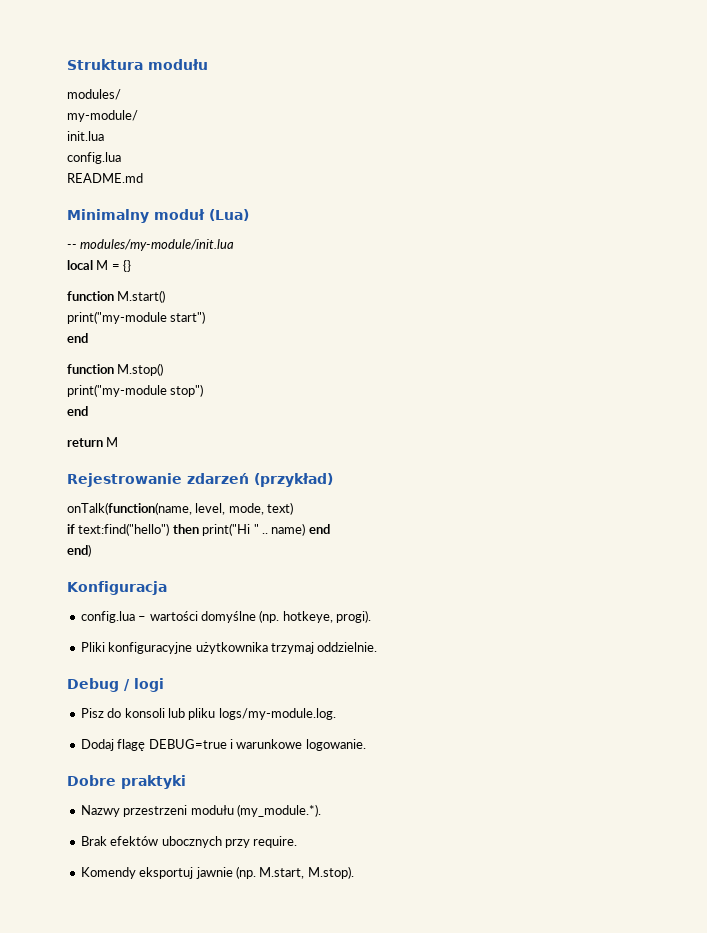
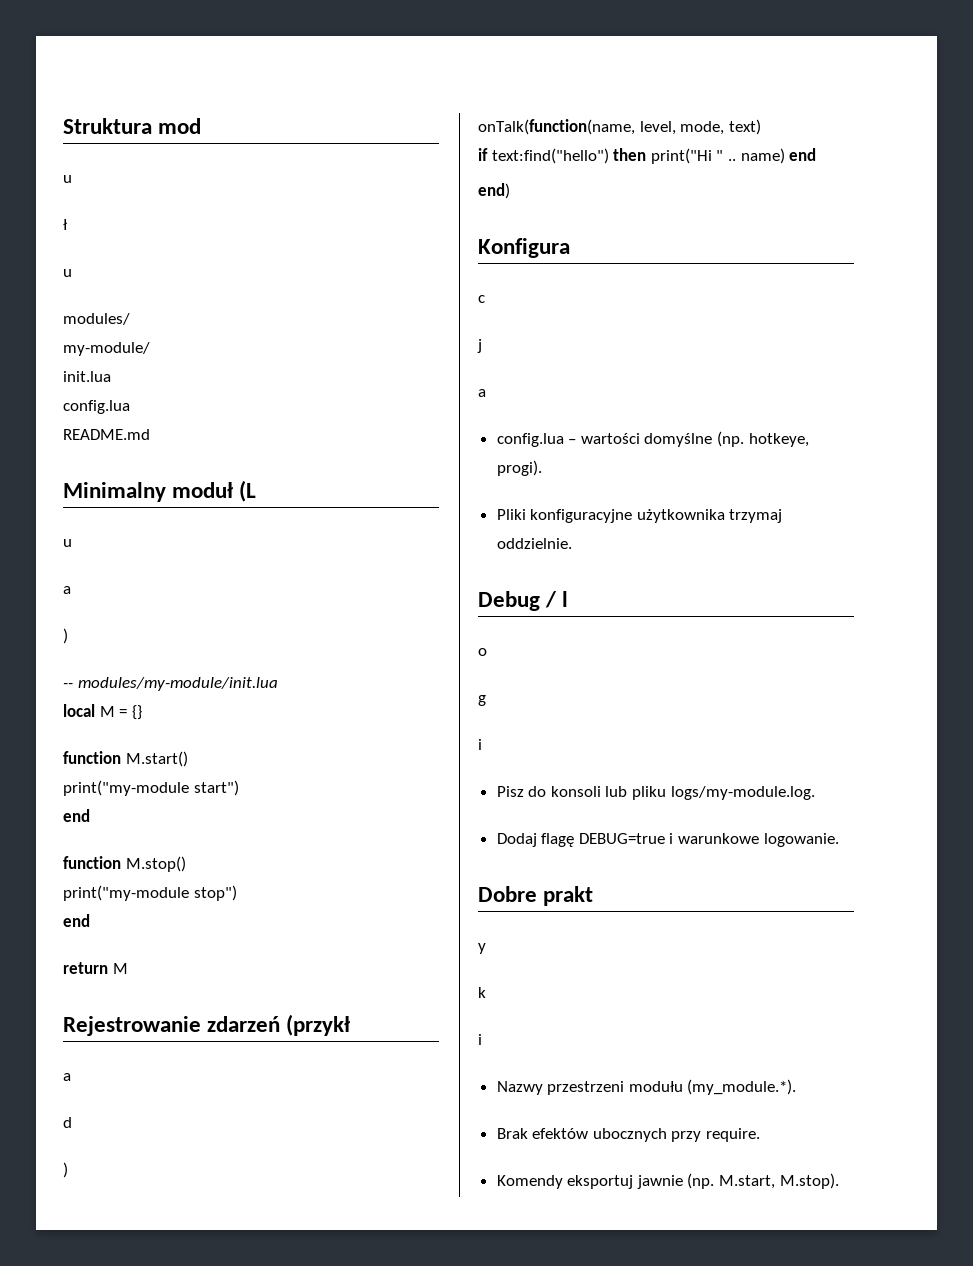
- Struktura modułu
+ Struktura mod
+ u
+ ł
+ u
- Minimalny moduł (Lua)
+ Minimalny moduł (L
+ u
+ a
+ )
- Rejestrowanie zdarzeń (przykład)
+ Rejestrowanie zdarzeń (przykł
+ a
+ d
+ )
- Konfiguracja
+ Konfigura
+ c
+ j
+ a
- Debug / logi
+ Debug / l
+ o
+ g
+ i
- Dobre praktyki
+ Dobre prakt
+ y
+ k
+ i

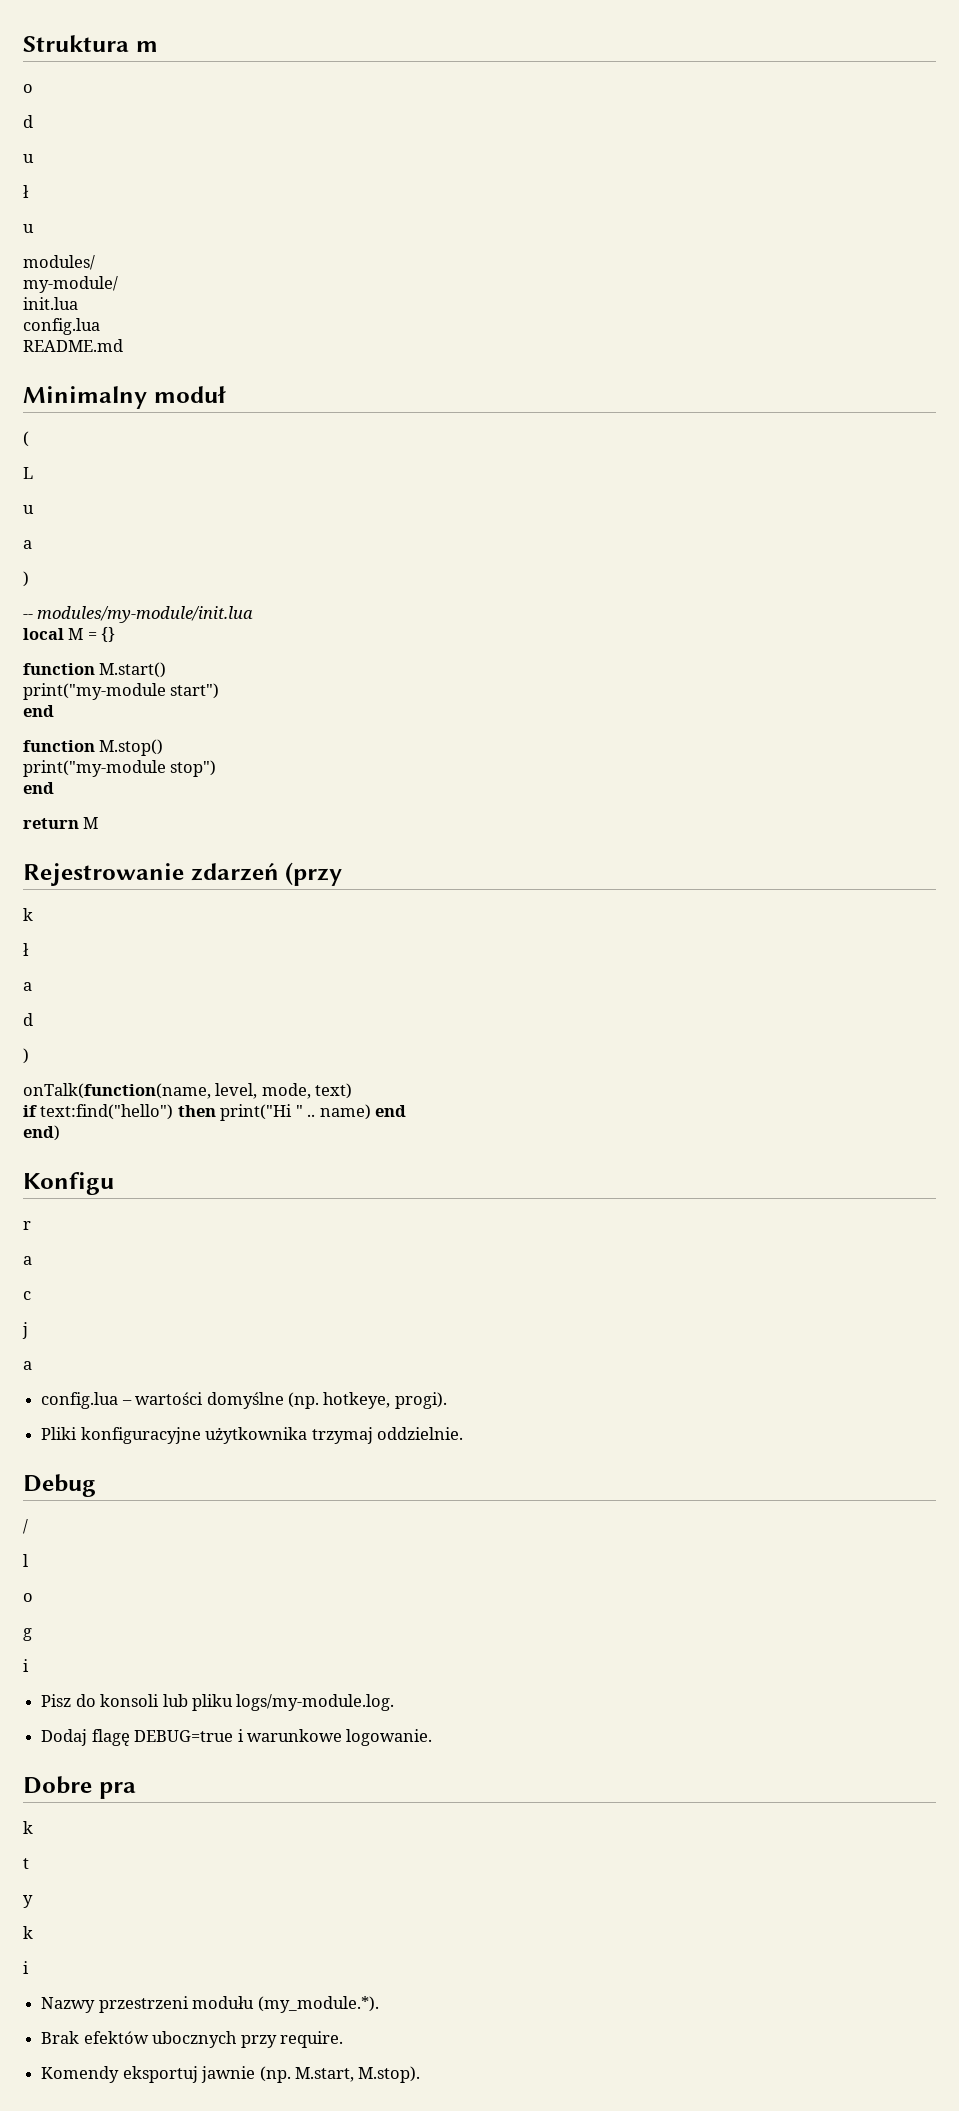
- Struktura mod
+ Struktura m
+ o
+ d
- Minimalny moduł (L
+ Minimalny moduł
+ (
+ L
- Rejestrowanie zdarzeń (przykł
+ Rejestrowanie zdarzeń (przy
+ k
+ ł
- Konfigura
+ Konfigu
+ r
+ a
- Debug / l
+ Debug
+ /
+ l
- Dobre prakt
+ Dobre pra
+ k
+ t

